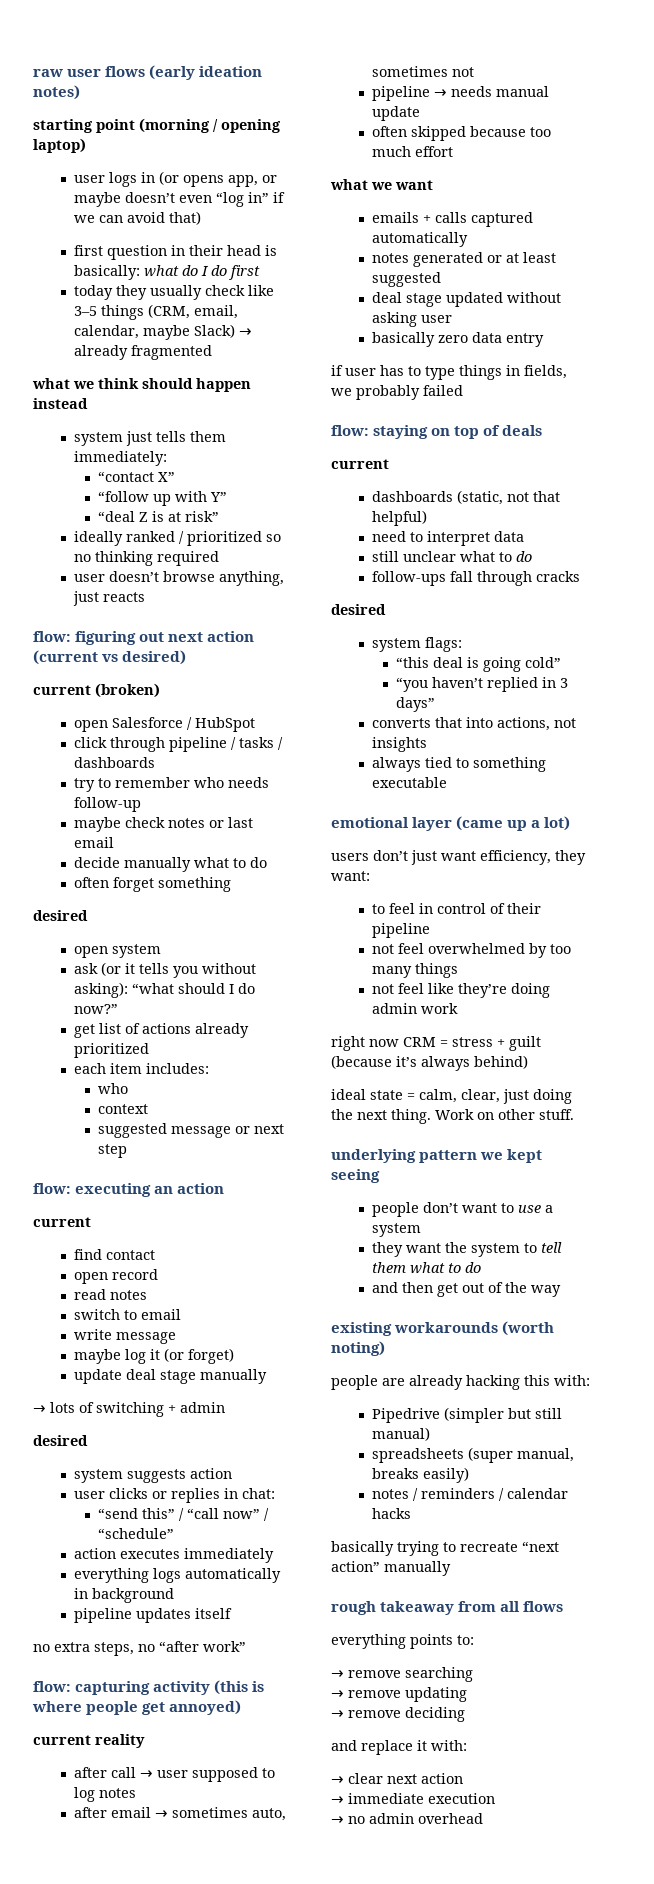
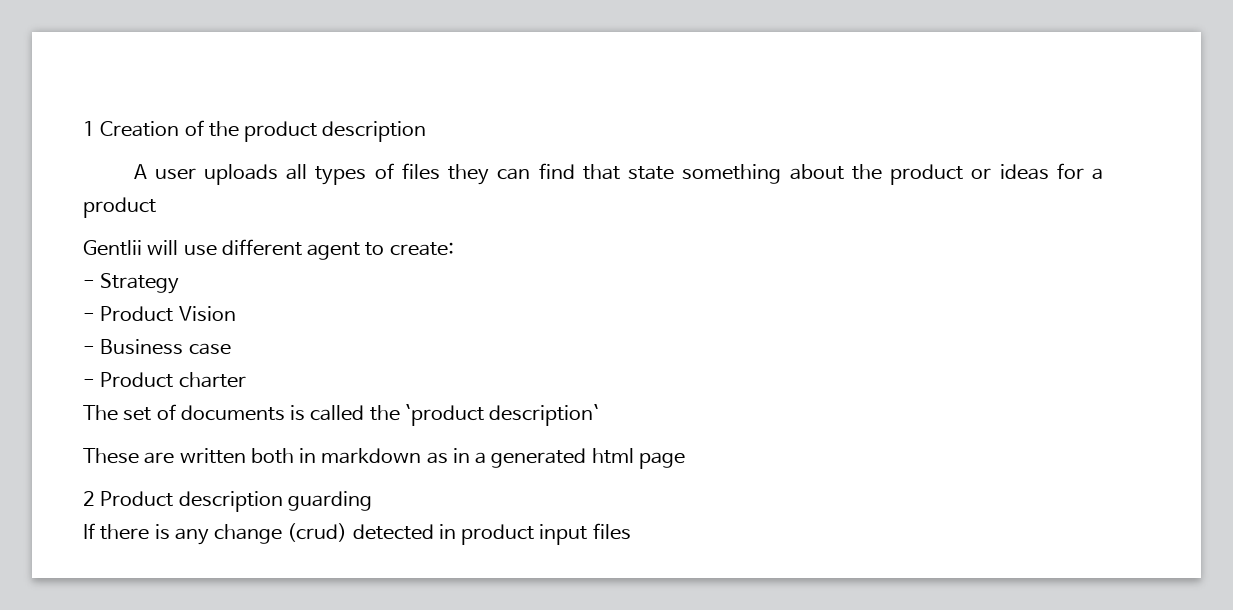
- raw user flows (early ideation notes)
- starting point (morning / opening laptop)
- user logs in (or opens app, or maybe doesn’t even “log in” if we can avoid that)
- first question in their head is basically: what do I do first
- today they usually check like 3–5 things (CRM, email, calendar, maybe Slack) → already fragmented
- what we think should happen instead
- system just tells them immediately:
- “contact X”
- “follow up with Y”
- “deal Z is at risk”
- ideally ranked / prioritized so no thinking required
- user doesn’t browse anything, just reacts
- flow: figuring out next action (current vs desired)
- current (broken)
- open Salesforce / HubSpot
- click through pipeline / tasks / dashboards
- try to remember who needs follow-up
- maybe check notes or last email
- decide manually what to do
- often forget something
- desired
- open system
- ask (or it tells you without asking): “what should I do now?”
- get list of actions already prioritized
- each item includes:
- who
- context
- suggested message or next step
- flow: executing an action
- current
- find contact
- open record
- read notes
- switch to email
- write message
- maybe log it (or forget)
- update deal stage manually
- → lots of switching + admin
- desired
- system suggests action
- user clicks or replies in chat:
- “send this” / “call now” / “schedule”
- action executes immediately
- everything logs automatically in background
- pipeline updates itself
- no extra steps, no “after work”
- flow: capturing activity (this is where people get annoyed)
- current reality
- after call → user supposed to log notes
- after email → sometimes auto, sometimes not
- pipeline → needs manual update
- often skipped because too much effort
- what we want
- emails + calls captured automatically
- notes generated or at least suggested
- deal stage updated without asking user
- basically zero data entry
- if user has to type things in fields, we probably failed
- flow: staying on top of deals
- current
- dashboards (static, not that helpful)
- need to interpret data
- still unclear what to do
- follow-ups fall through cracks
- desired
- system flags:
- “this deal is going cold”
- “you haven’t replied in 3 days”
- converts that into actions, not insights
- always tied to something executable
- emotional layer (came up a lot)
- users don’t just want efficiency, they want:
- to feel in control of their pipeline
- not feel overwhelmed by too many things
- not feel like they’re doing admin work
- right now CRM = stress + guilt (because it’s always behind)
- ideal state = calm, clear, just doing the next thing. Work on other stuff.
- underlying pattern we kept seeing
- people don’t want to use a system
- they want the system to tell them what to do
- and then get out of the way
- existing workarounds (worth noting)
- people are already hacking this with:
- Pipedrive (simpler but still manual)
- spreadsheets (super manual, breaks easily)
- notes / reminders / calendar hacks
- basically trying to recreate “next action” manually
- rough takeaway from all flows
- everything points to:
- → remove searching
- → remove updating
- → remove deciding
- and replace it with:
- → clear next action
- → immediate execution
- → no admin overhead
+ 1 Creation of the product description
+ A user uploads all types of files they can find that state something about the product or ideas for a product
+ Gentlii will use different agent to create:
+ - Strategy
+ - Product Vision
+ - Business case
+ - Product charter
+ The set of documents is called the `product description`
+ These are written both in markdown as in a generated html page
+ 2 Product description guarding
+ If there is any change (crud) detected in product input files

